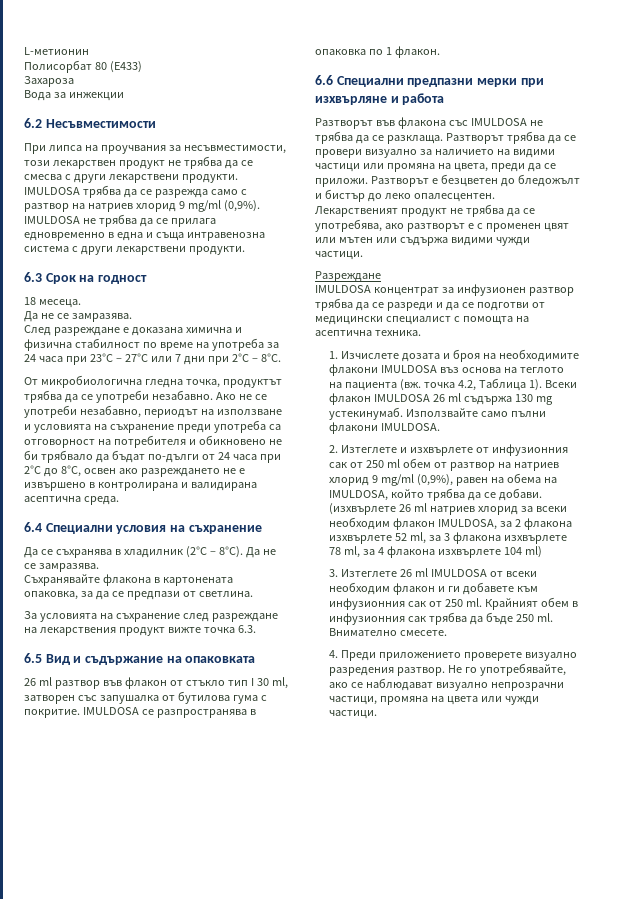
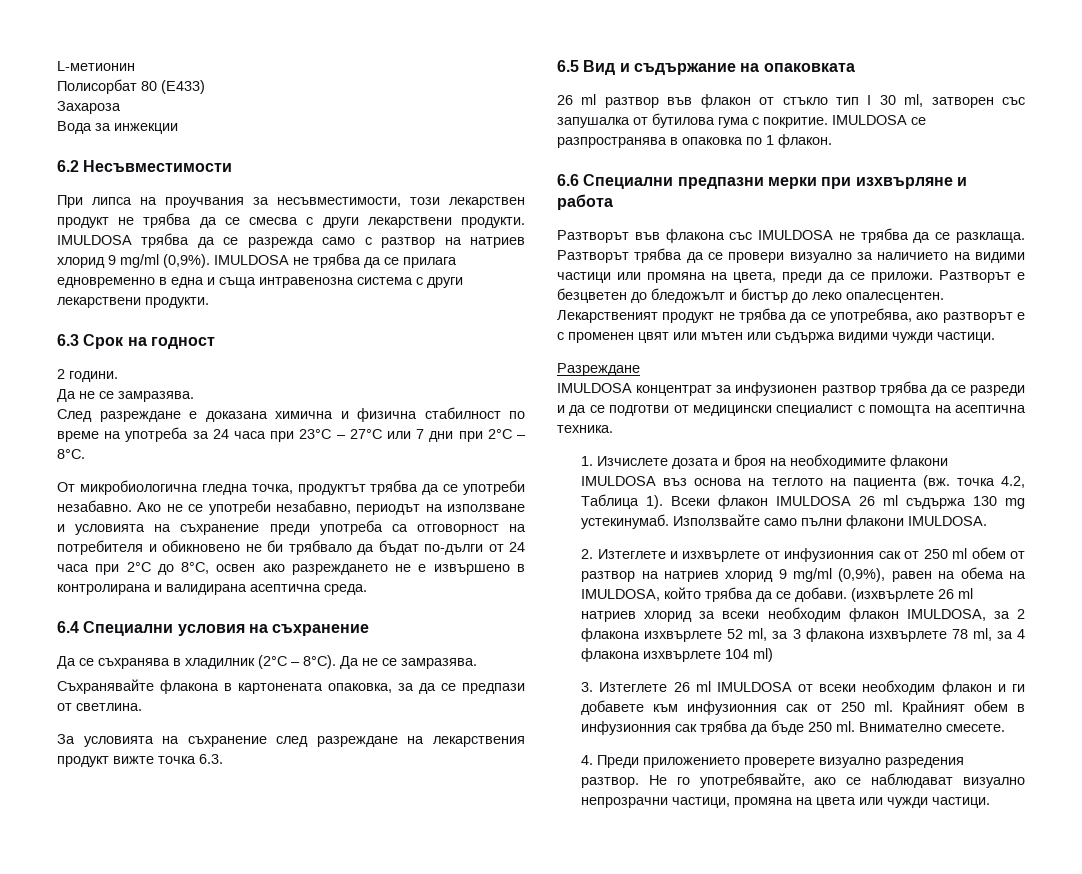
- 18 месеца.
+ 2 години.

